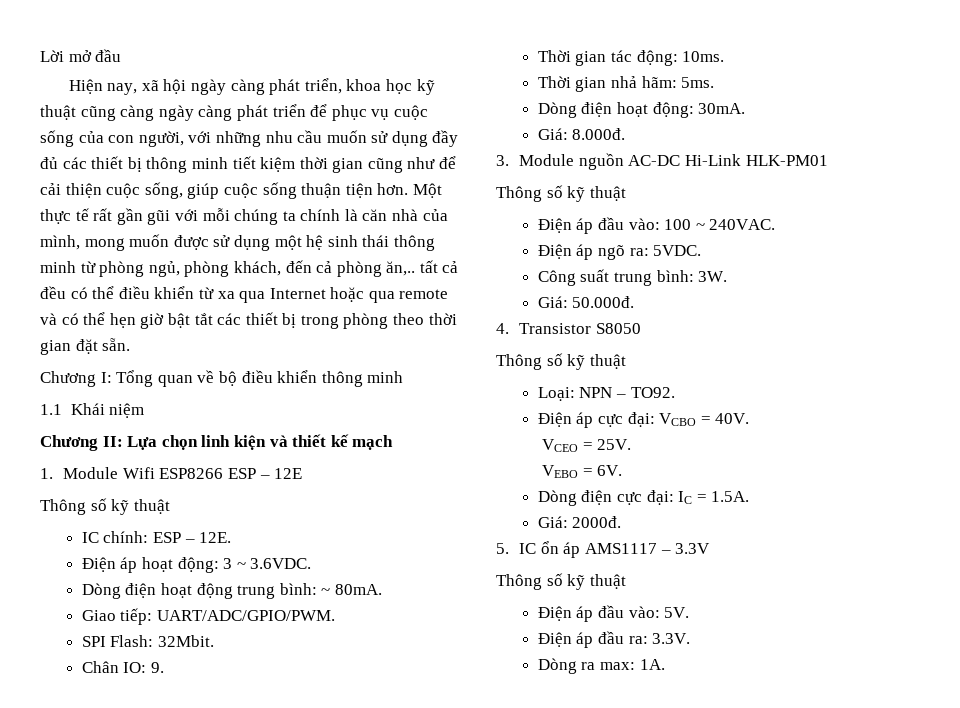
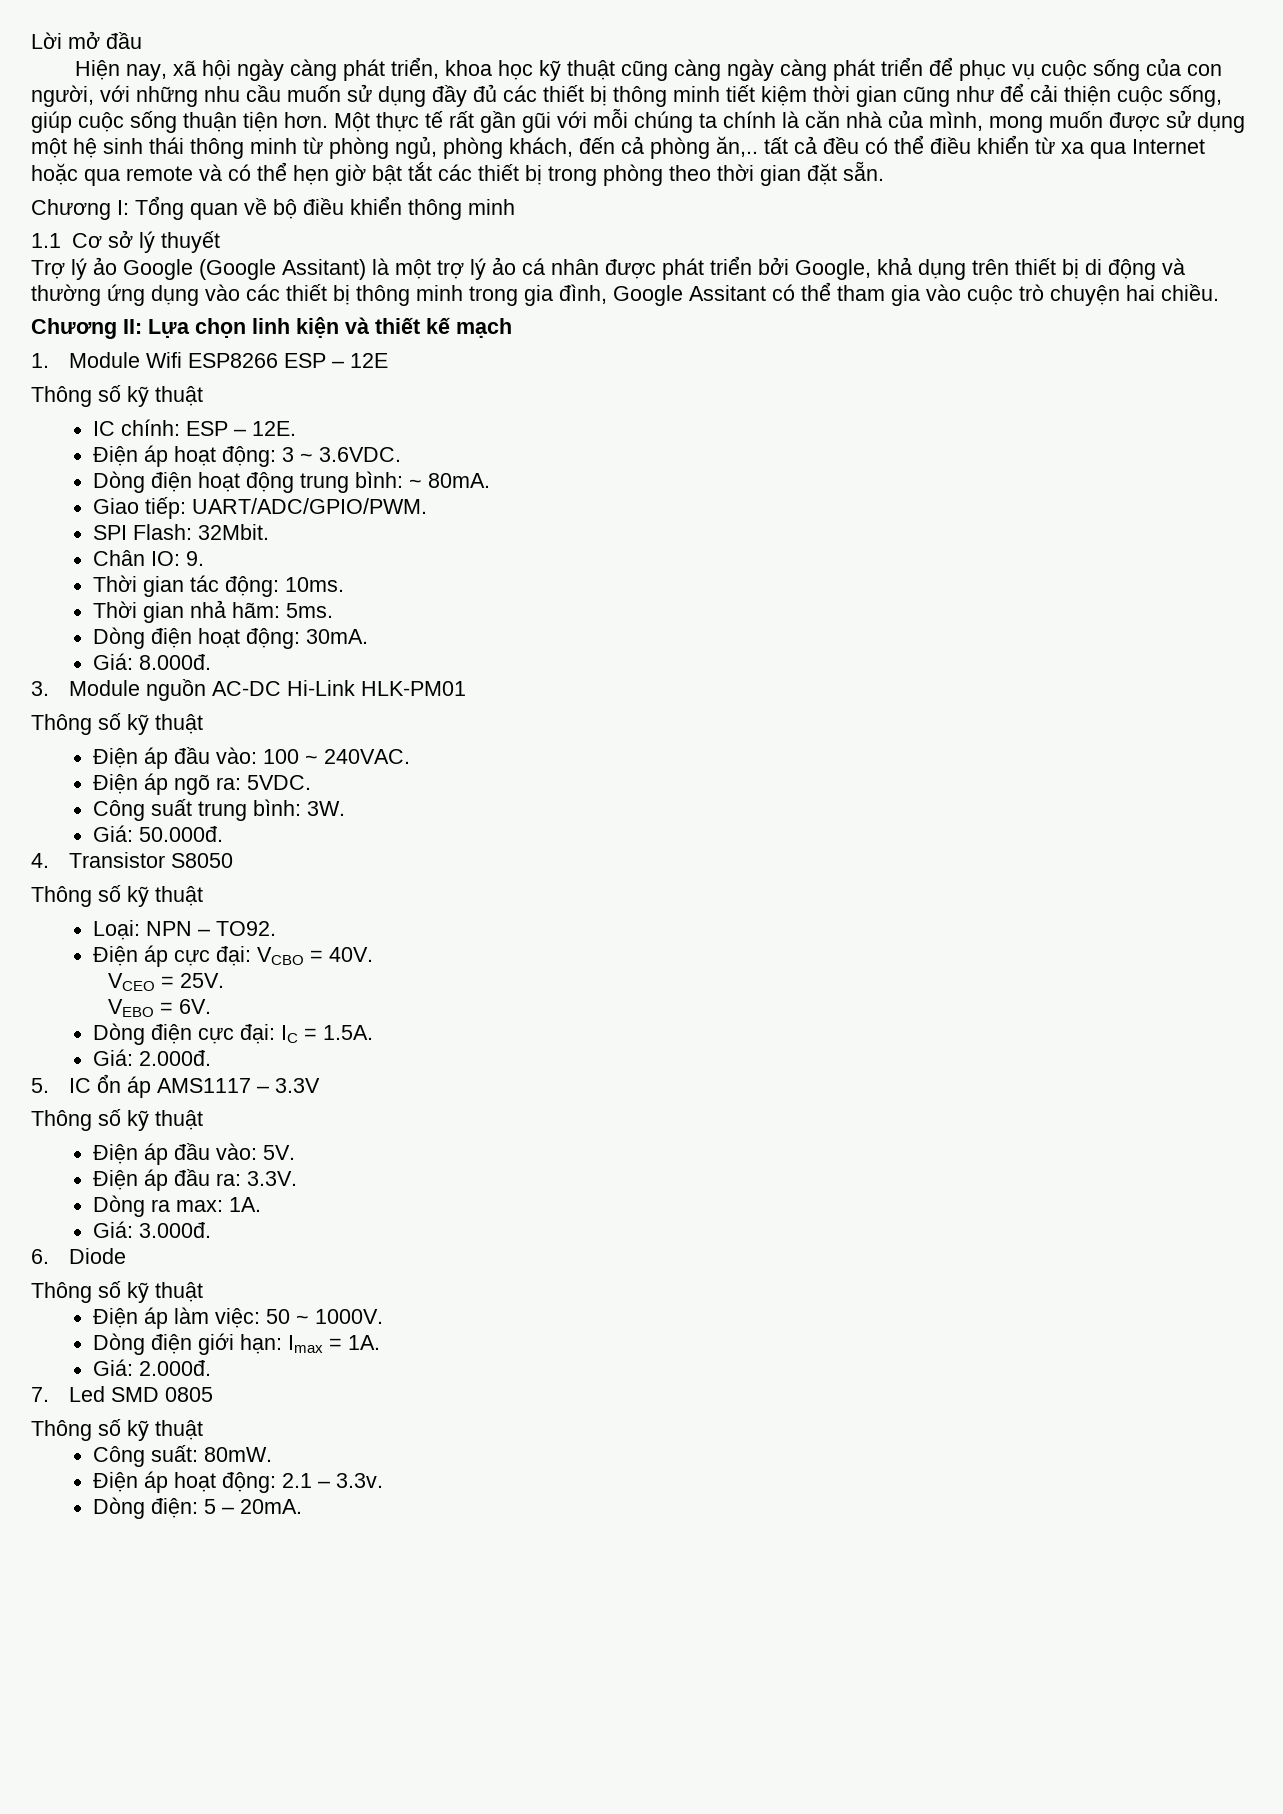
- 1.1 Khái niệm
+ 1.1 Cơ sở lý thuyết
+ Trợ lý ảo Google (Google Assitant) là một trợ lý ảo cá nhân được phát triển bởi Google, khả dụng trên thiết bị di động và thường ứng dụng vào các thiết bị thông minh trong gia đình, Google Assitant có thể tham gia vào cuộc trò chuyện hai chiều.
  Dòng điện cực đại: IC = 1.5A.
- Giá: 2000đ.
+ Giá: 2.000đ.
+ Giá: 3.000đ.
+ 6. Diode
+ Thông số kỹ thuật
+ Điện áp làm việc: 50 ~ 1000V.
+ Dòng điện giới hạn: Imax = 1A.
+ Giá: 2.000đ.
+ 7. Led SMD 0805
+ Thông số kỹ thuật
+ Công suất: 80mW.
+ Điện áp hoạt động: 2.1 – 3.3v.
+ Dòng điện: 5 – 20mA.

